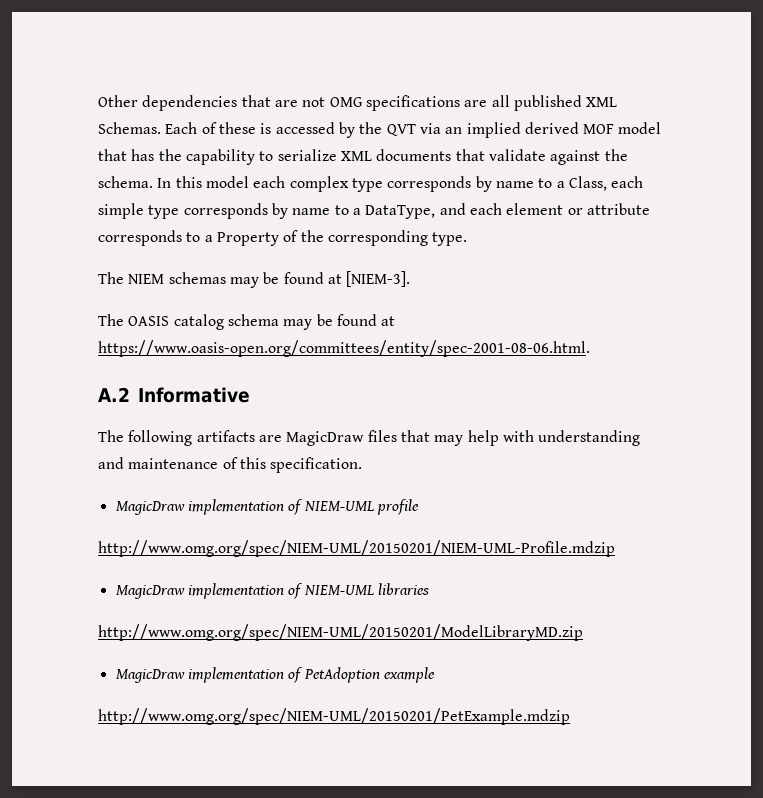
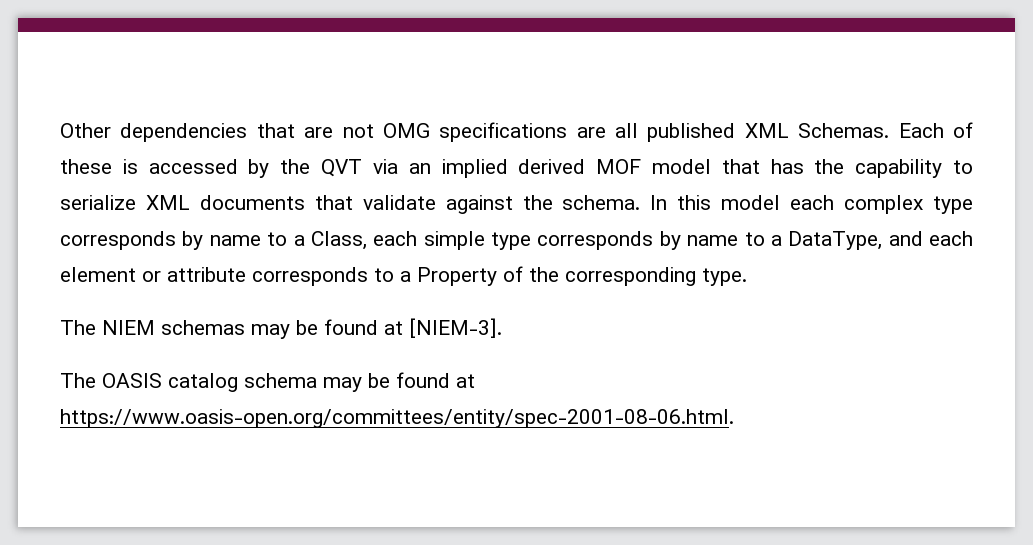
- A.2 Informative
- The following artifacts are MagicDraw files that may help with understanding and maintenance of this specification.
- MagicDraw implementation of NIEM-UML profile
- http://www.omg.org/spec/NIEM-UML/20150201/NIEM-UML-Profile.mdzip
- MagicDraw implementation of NIEM-UML libraries
- http://www.omg.org/spec/NIEM-UML/20150201/ModelLibraryMD.zip
- MagicDraw implementation of PetAdoption example
- http://www.omg.org/spec/NIEM-UML/20150201/PetExample.mdzip

